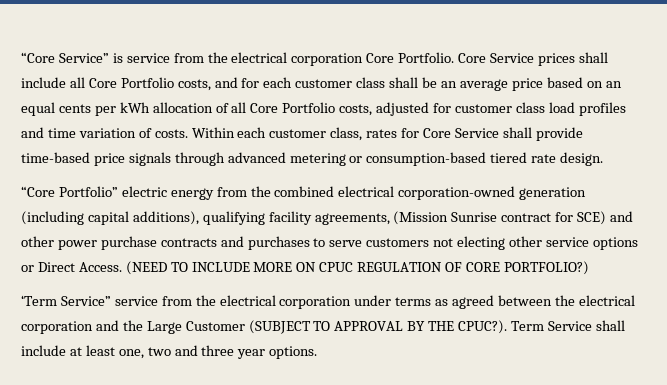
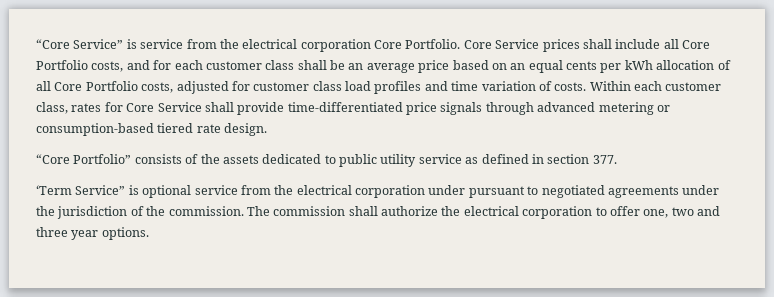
- Within each customer class, rates for Core Service shall provide time-based price signals through advanced metering or consumption-based tiered rate design.
+ Within each customer class, rates for Core Service shall provide time-differentiated price signals through advanced metering or consumption-based tiered rate design.
- “Core Portfolio” electric energy from the combined electrical corporation-owned generation (including capital additions), qualifying facility agreements, (Mission Sunrise contract for SCE) and other power purchase contracts and purchases to serve customers not electing other service options or Direct Access. (NEED TO INCLUDE MORE ON CPUC REGULATION OF CORE PORTFOLIO?)
+ “Core Portfolio” consists of the assets dedicated to public utility service as defined in section 377.
- ‘Term Service” service from the electrical corporation under terms as agreed between the electrical corporation and the Large Customer (SUBJECT TO APPROVAL BY THE CPUC?). Term Service shall include at least one, two and three year options.
+ ‘Term Service” is optional service from the electrical corporation under pursuant to negotiated agreements under the jurisdiction of the commission. The commission shall authorize the electrical corporation to offer one, two and three year options.

